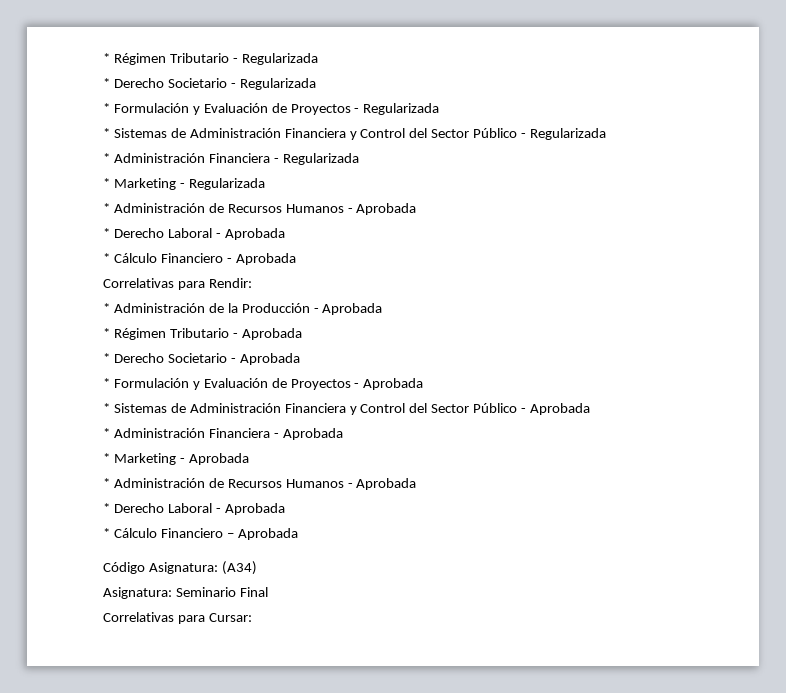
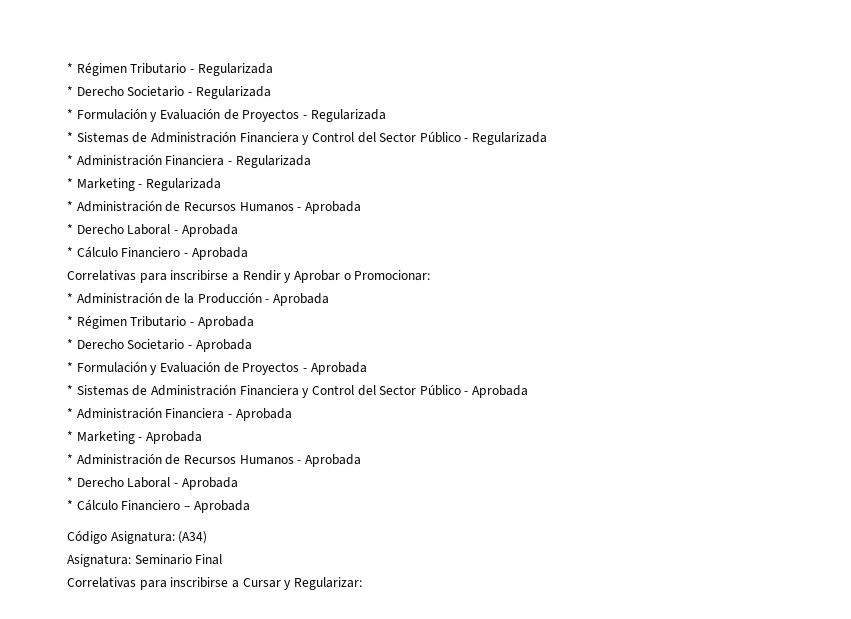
- Correlativas para Rendir:
+ Correlativas para inscribirse a Rendir y Aprobar o Promocionar:
- Correlativas para Cursar:
+ Correlativas para inscribirse a Cursar y Regularizar:

